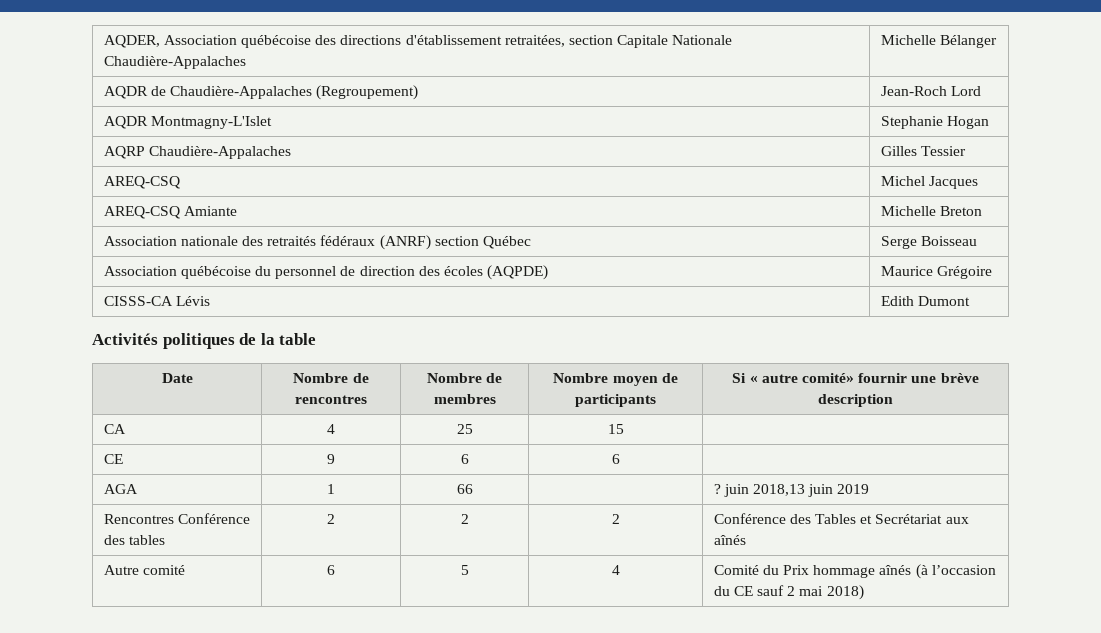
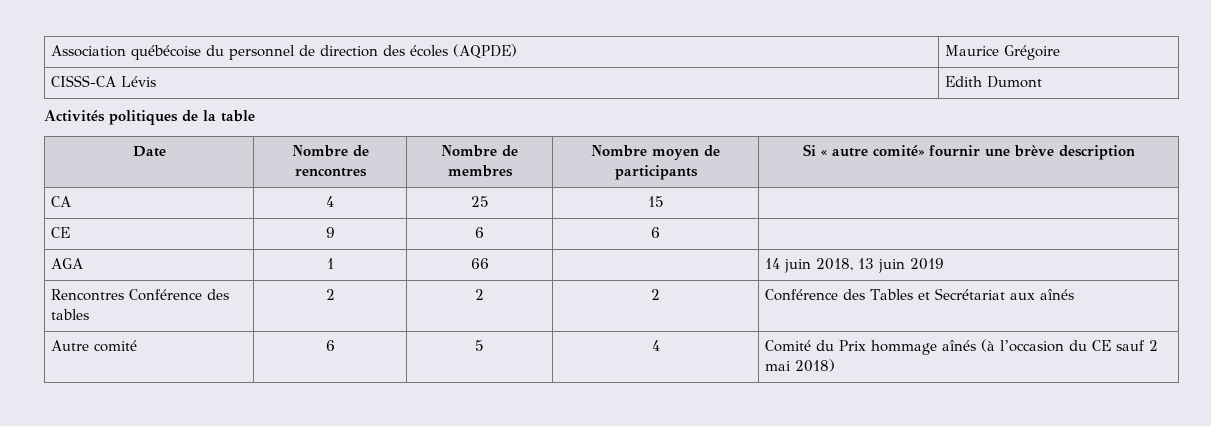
- AQDER, Association québécoise des directions d'établissement retraitées, section Capitale Nationale Chaudière-Appalaches | Michelle Bélanger
- AQDR de Chaudière-Appalaches (Regroupement) | Jean-Roch Lord
- AQDR Montmagny-L'Islet | Stephanie Hogan
- AQRP Chaudière-Appalaches | Gilles Tessier
- AREQ-CSQ | Michel Jacques
- AREQ-CSQ Amiante | Michelle Breton
- Association nationale des retraités fédéraux (ANRF) section Québec | Serge Boisseau
- AGA | 1 | 66 | | ? juin 2018,13 juin 2019
+ AGA | 1 | 66 | | 14 juin 2018, 13 juin 2019

